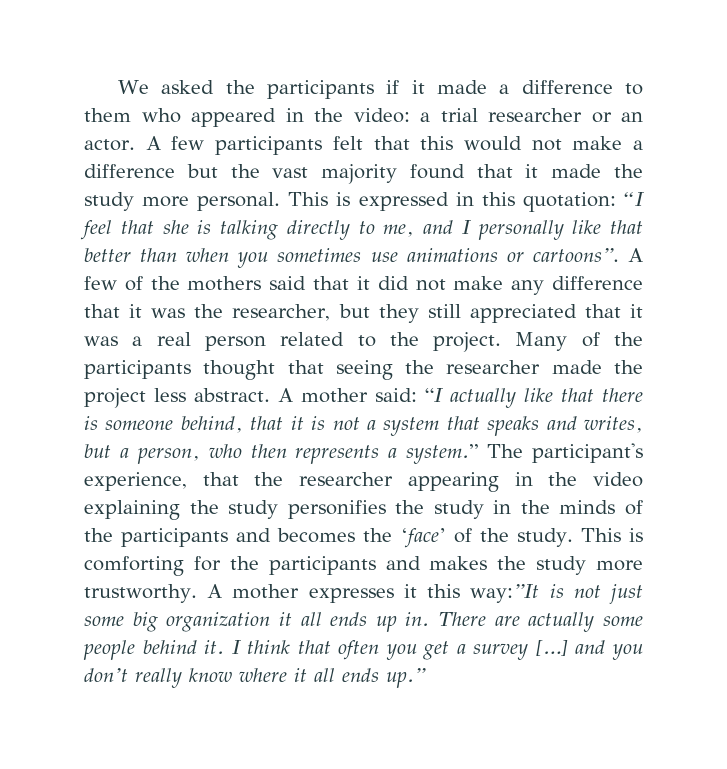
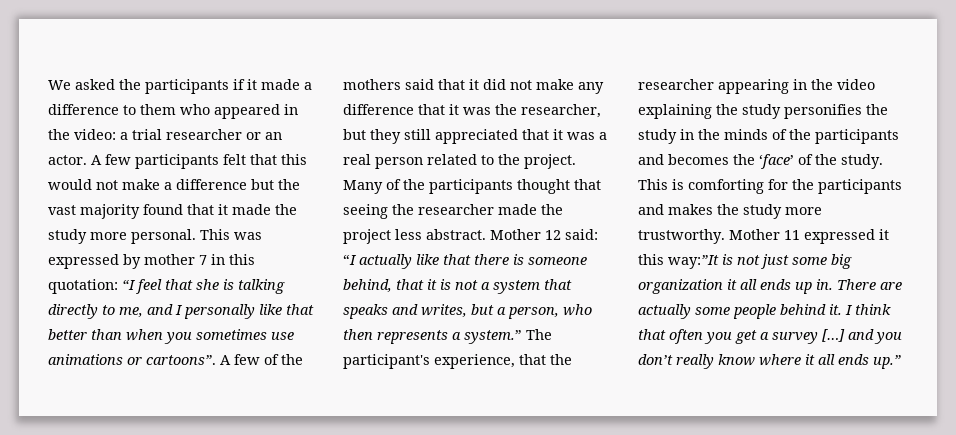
- This is expressed in this quotation: “I feel that she is talking directly to me, and I personally like that better than when you sometimes use animations or cartoons”.
+ This was expressed by mother 7 in this quotation: “I feel that she is talking directly to me, and I personally like that better than when you sometimes use animations or cartoons”.
- A mother said: “I actually like that there is someone behind, that it is not a system that speaks and writes, but a person, who then represents a system.”
+ Mother 12 said: “I actually like that there is someone behind, that it is not a system that speaks and writes, but a person, who then represents a system.”
- A mother expresses it this way:”It is not just some big organization it all ends up in.
+ Mother 11 expressed it this way:”It is not just some big organization it all ends up in.

